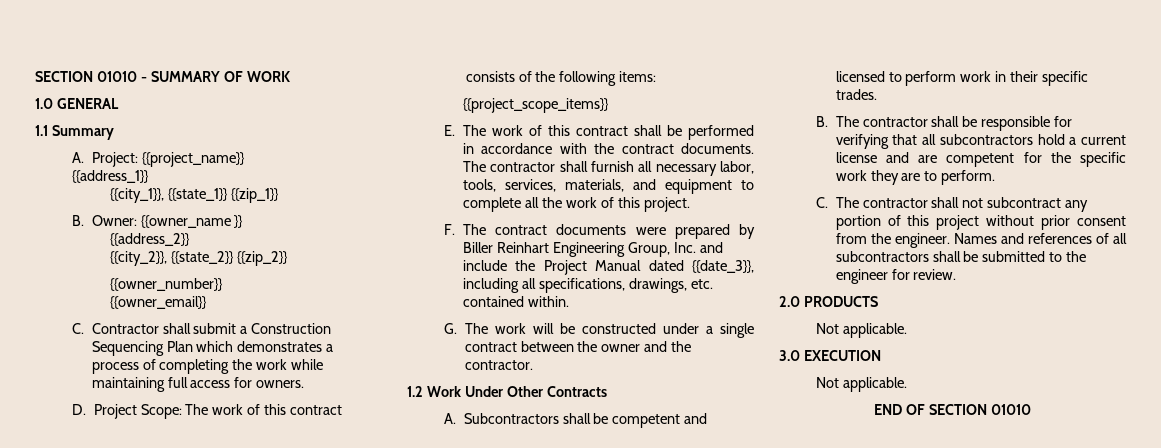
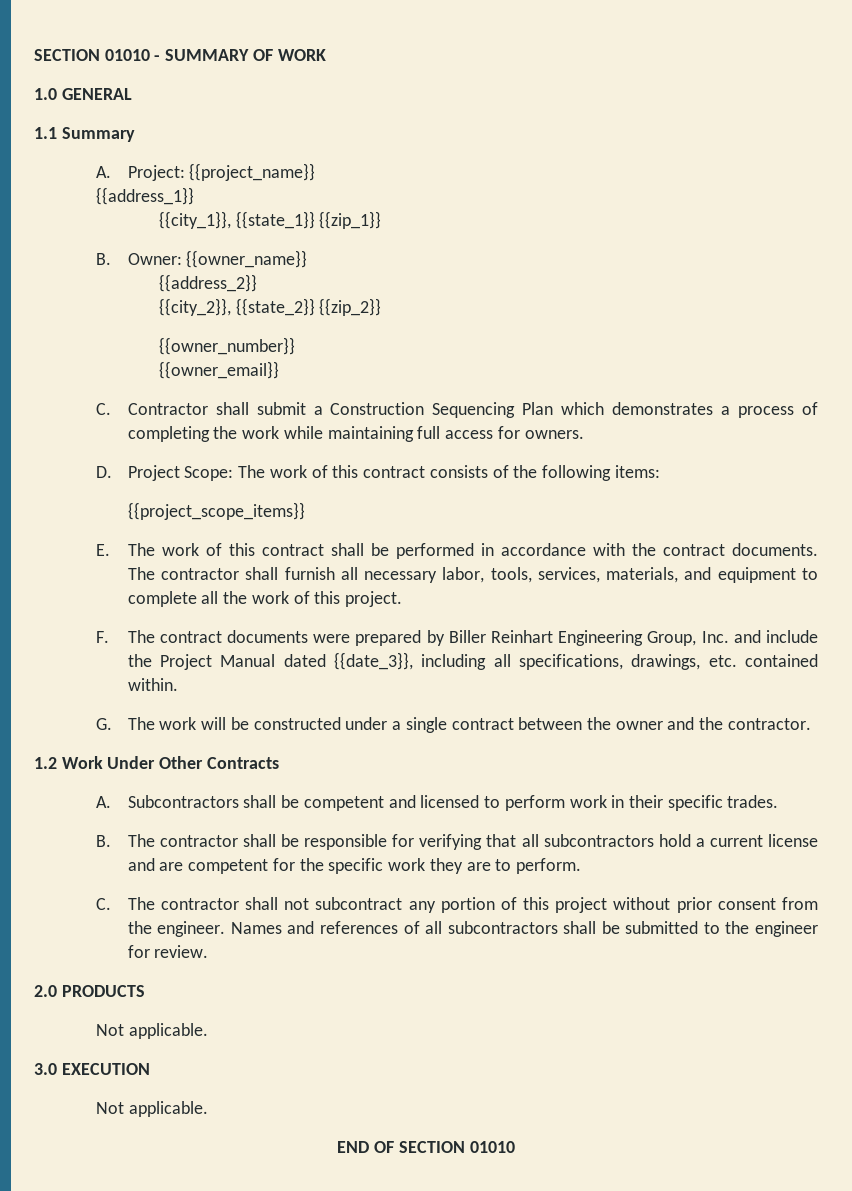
- B. Owner: {{owner_name }}
+ B. Owner: {{owner_name}}

